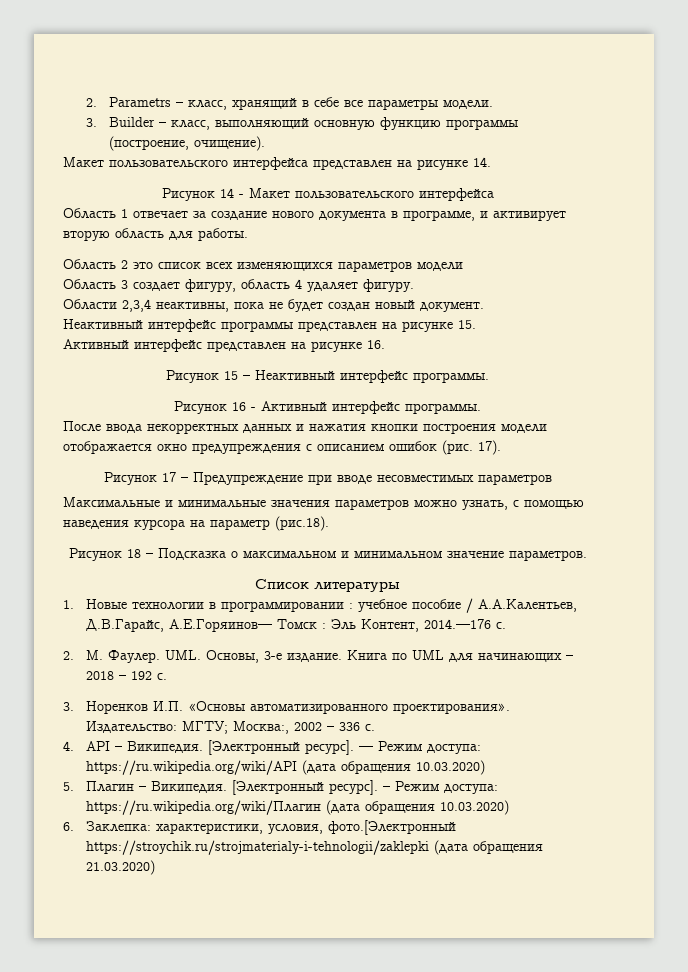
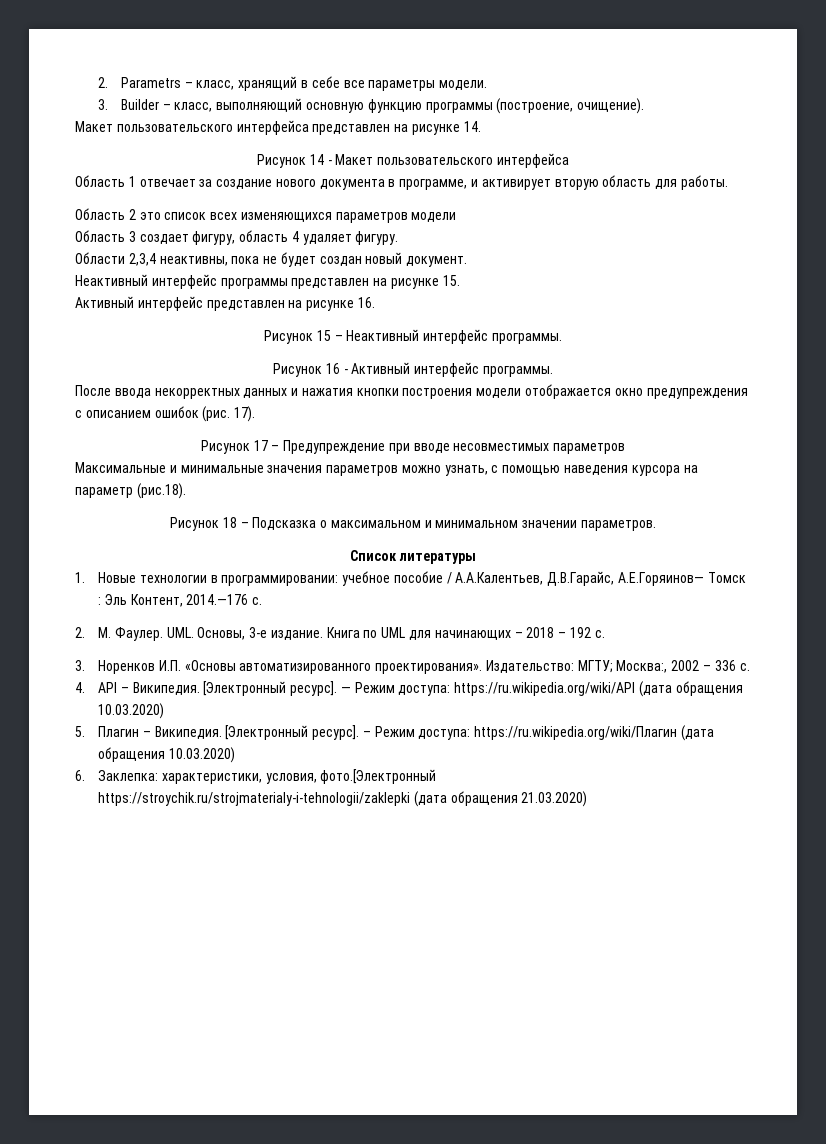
- Рисунок 18 – Подсказка о максимальном и минимальном значение параметров.
+ Рисунок 18 – Подсказка о максимальном и минимальном значении параметров.
- 1. Новые технологии в программировании : учебное пособие / А.А.Калентьев, Д.В.Гарайс, А.Е.Горяинов— Томск : Эль Контент, 2014.—176 с.
+ 1. Новые технологии в программировании: учебное пособие / А.А.Калентьев, Д.В.Гарайс, А.Е.Горяинов— Томск : Эль Контент, 2014.—176 с.

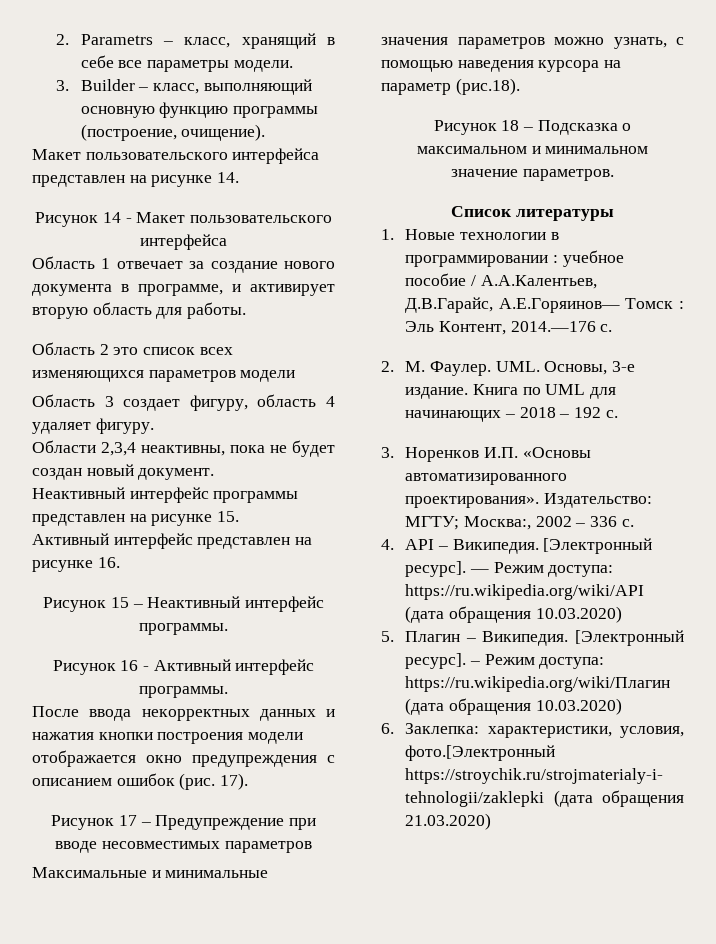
- Рисунок 18 – Подсказка о максимальном и минимальном значении параметров.
+ Рисунок 18 – Подсказка о максимальном и минимальном значение параметров.
- 1. Новые технологии в программировании: учебное пособие / А.А.Калентьев, Д.В.Гарайс, А.Е.Горяинов— Томск : Эль Контент, 2014.—176 с.
+ 1. Новые технологии в программировании : учебное пособие / А.А.Калентьев, Д.В.Гарайс, А.Е.Горяинов— Томск : Эль Контент, 2014.—176 с.

